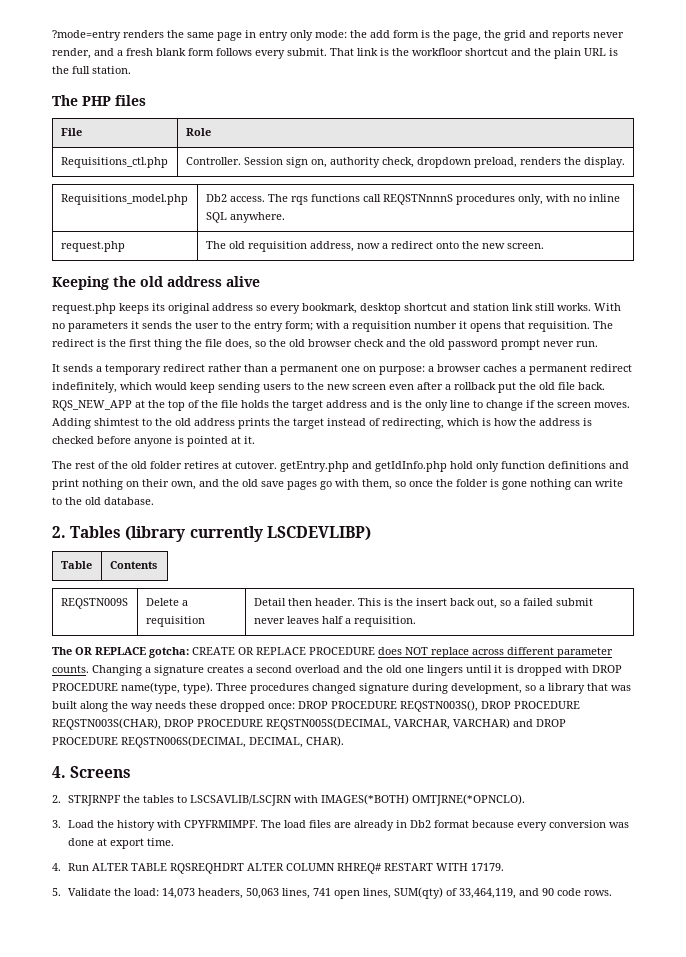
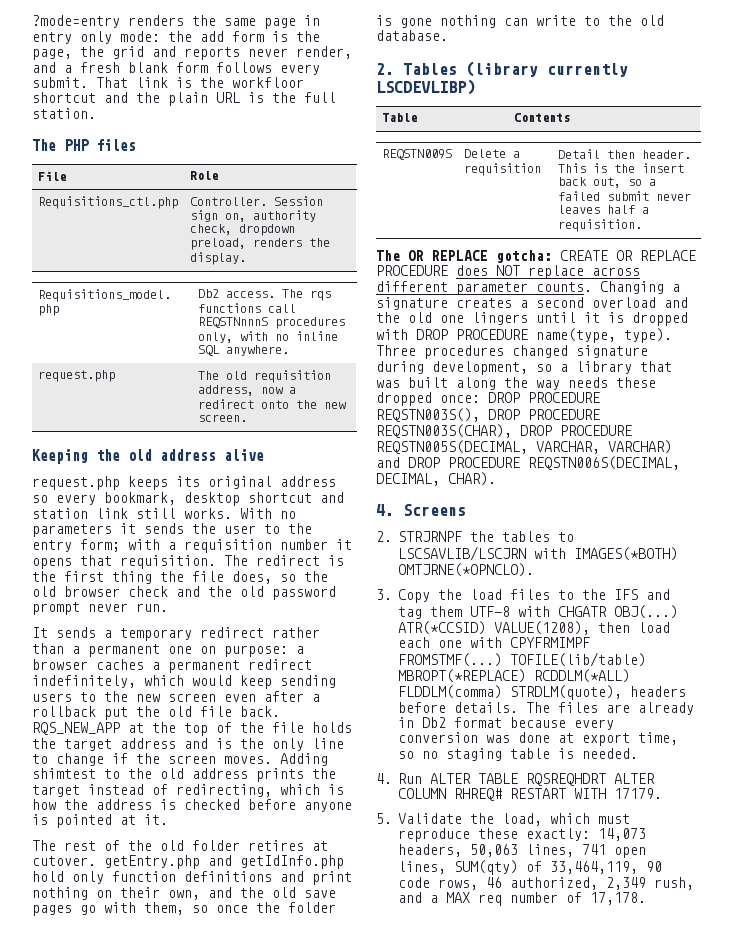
- 3. Load the history with CPYFRMIMPF. The load files are already in Db2 format because every conversion was done at export time.
+ 3. Copy the load files to the IFS and tag them UTF-8 with CHGATR OBJ(...) ATR(*CCSID) VALUE(1208), then load each one with CPYFRMIMPF FROMSTMF(...) TOFILE(lib/table) MBROPT(*REPLACE) RCDDLM(*ALL) FLDDLM(comma) STRDLM(quote), headers before details. The files are already in Db2 format because every conversion was done at export time, so no staging table is needed.
- 5. Validate the load: 14,073 headers, 50,063 lines, 741 open lines, SUM(qty) of 33,464,119, and 90 code rows.
+ 5. Validate the load, which must reproduce these exactly: 14,073 headers, 50,063 lines, 741 open lines, SUM(qty) of 33,464,119, 90 code rows, 46 authorized, 2,349 rush, and a MAX req number of 17,178.

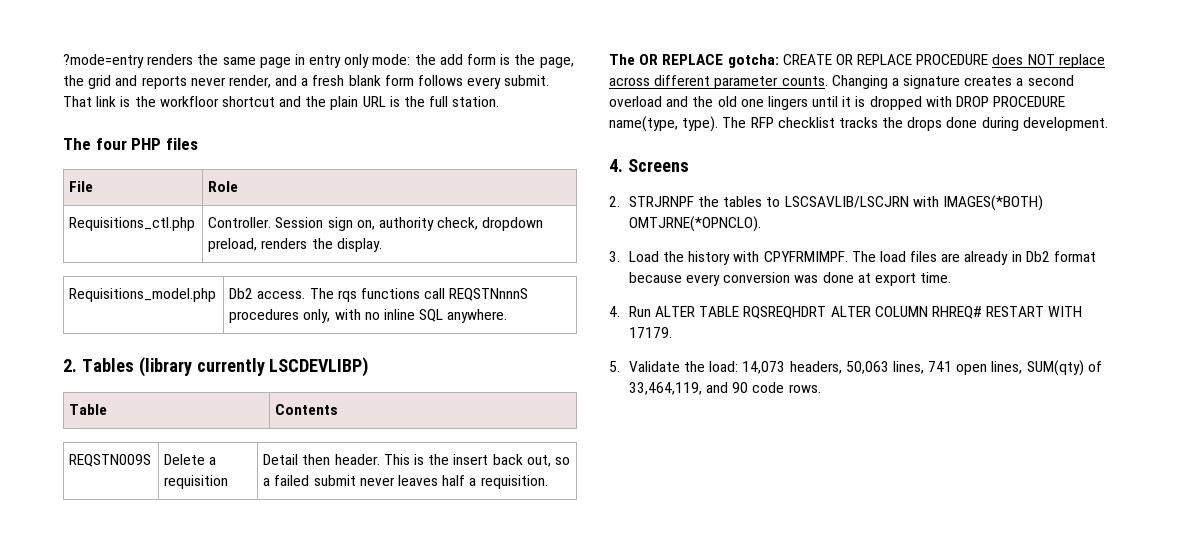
- The PHP files
+ The four PHP files
- request.php | The old requisition address, now a redirect onto the new screen.
- Keeping the old address alive
- request.php keeps its original address so every bookmark, desktop shortcut and station link still works. With no parameters it sends the user to the entry form; with a requisition number it opens that requisition. The redirect is the first thing the file does, so the old browser check and the old password prompt never run.
- It sends a temporary redirect rather than a permanent one on purpose: a browser caches a permanent redirect indefinitely, which would keep sending users to the new screen even after a rollback put the old file back. RQS_NEW_APP at the top of the file holds the target address and is the only line to change if the screen moves. Adding shimtest to the old address prints the target instead of redirecting, which is how the address is checked before anyone is pointed at it.
- The rest of the old folder retires at cutover. getEntry.php and getIdInfo.php hold only function definitions and print nothing on their own, and the old save pages go with them, so once the folder is gone nothing can write to the old database.
- Three procedures changed signature during development, so a library that was built along the way needs these dropped once: DROP PROCEDURE REQSTN003S(), DROP PROCEDURE REQSTN003S(CHAR), DROP PROCEDURE REQSTN005S(DECIMAL, VARCHAR, VARCHAR) and DROP PROCEDURE REQSTN006S(DECIMAL, DECIMAL, CHAR).
+ The RFP checklist tracks the drops done during development.
- 3. Copy the load files to the IFS and tag them UTF-8 with CHGATR OBJ(...) ATR(*CCSID) VALUE(1208), then load each one with CPYFRMIMPF FROMSTMF(...) TOFILE(lib/table) MBROPT(*REPLACE) RCDDLM(*ALL) FLDDLM(comma) STRDLM(quote), headers before details. The files are already in Db2 format because every conversion was done at export time, so no staging table is needed.
+ 3. Load the history with CPYFRMIMPF. The load files are already in Db2 format because every conversion was done at export time.
- 5. Validate the load, which must reproduce these exactly: 14,073 headers, 50,063 lines, 741 open lines, SUM(qty) of 33,464,119, 90 code rows, 46 authorized, 2,349 rush, and a MAX req number of 17,178.
+ 5. Validate the load: 14,073 headers, 50,063 lines, 741 open lines, SUM(qty) of 33,464,119, and 90 code rows.

